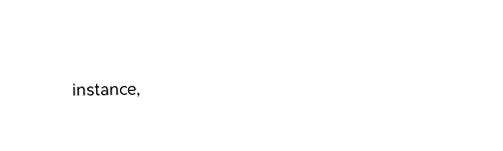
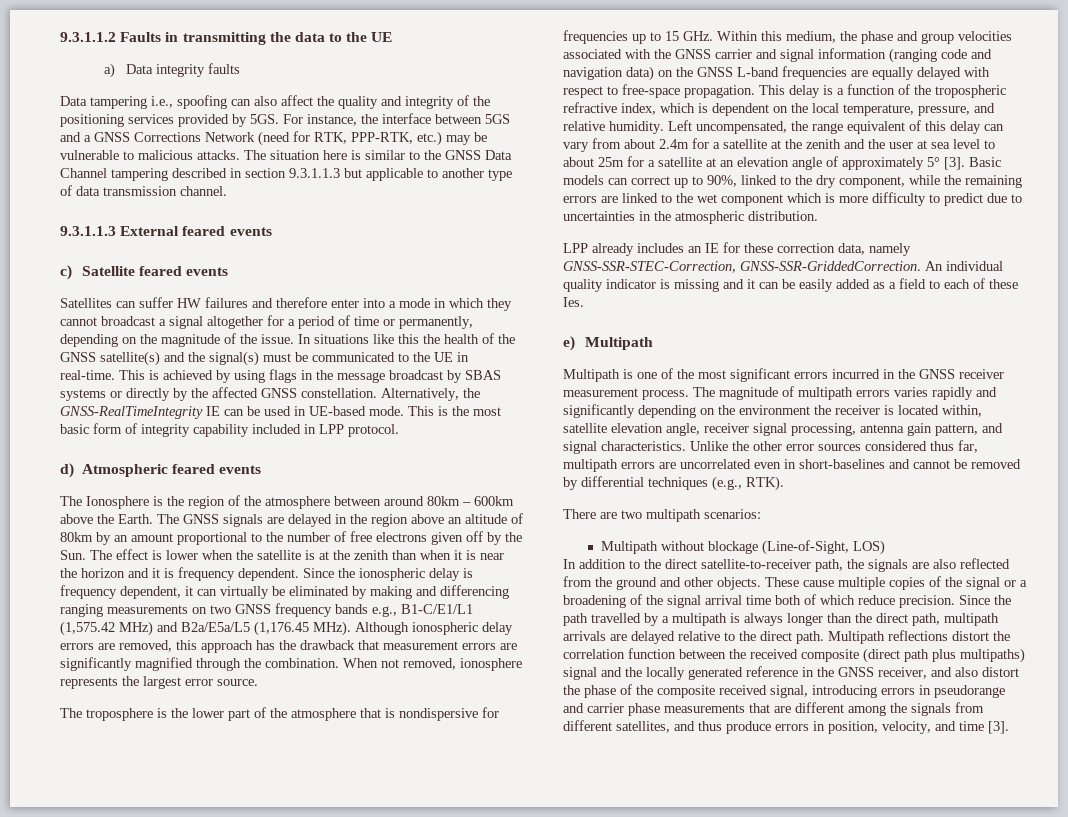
- instance,
+ 9.3.1.1.2 Faults in transmitting the data to the UE
+ a) Data integrity faults
+ Data tampering i.e., spoofing can also affect the quality and integrity of the positioning services provided by 5GS. For instance, the interface between 5GS and a GNSS Corrections Network (need for RTK, PPP-RTK, etc.) may be vulnerable to malicious attacks. The situation here is similar to the GNSS Data Channel tampering described in section 9.3.1.1.3 but applicable to another type of data transmission channel.
+ 9.3.1.1.3 External feared events
+ c) Satellite feared events
+ Satellites can suffer HW failures and therefore enter into a mode in which they cannot broadcast a signal altogether for a period of time or permanently, depending on the magnitude of the issue. In situations like this the health of the GNSS satellite(s) and the signal(s) must be communicated to the UE in real-time. This is achieved by using flags in the message broadcast by SBAS systems or directly by the affected GNSS constellation. Alternatively, the GNSS-RealTimeIntegrity IE can be used in UE-based mode. This is the most basic form of integrity capability included in LPP protocol.
+ d) Atmospheric feared events
+ The Ionosphere is the region of the atmosphere between around 80km – 600km above the Earth. The GNSS signals are delayed in the region above an altitude of 80km by an amount proportional to the number of free electrons given off by the Sun. The effect is lower when the satellite is at the zenith than when it is near the horizon and it is frequency dependent. Since the ionospheric delay is frequency dependent, it can virtually be eliminated by making and differencing ranging measurements on two GNSS frequency bands e.g., B1-C/E1/L1 (1,575.42 MHz) and B2a/E5a/L5 (1,176.45 MHz). Although ionospheric delay errors are removed, this approach has the drawback that measurement errors are significantly magnified through the combination. When not removed, ionosphere represents the largest error source.
+ The troposphere is the lower part of the atmosphere that is nondispersive for frequencies up to 15 GHz. Within this medium, the phase and group velocities associated with the GNSS carrier and signal information (ranging code and navigation data) on the GNSS L-band frequencies are equally delayed with respect to free-space propagation. This delay is a function of the tropospheric refractive index, which is dependent on the local temperature, pressure, and relative humidity. Left uncompensated, the range equivalent of this delay can vary from about 2.4m for a satellite at the zenith and the user at sea level to about 25m for a satellite at an elevation angle of approximately 5° [3]. Basic models can correct up to 90%, linked to the dry component, while the remaining errors are linked to the wet component which is more difficulty to predict due to uncertainties in the atmospheric distribution.
+ LPP already includes an IE for these correction data, namely GNSS-SSR-STEC-Correction, GNSS-SSR-GriddedCorrection. An individual quality indicator is missing and it can be easily added as a field to each of these Ies.
+ e) Multipath
+ Multipath is one of the most significant errors incurred in the GNSS receiver measurement process. The magnitude of multipath errors varies rapidly and significantly depending on the environment the receiver is located within, satellite elevation angle, receiver signal processing, antenna gain pattern, and signal characteristics. Unlike the other error sources considered thus far, multipath errors are uncorrelated even in short-baselines and cannot be removed by differential techniques (e.g., RTK).
+ There are two multipath scenarios:
+ Multipath without blockage (Line-of-Sight, LOS)
+ In addition to the direct satellite-to-receiver path, the signals are also reflected from the ground and other objects. These cause multiple copies of the signal or a broadening of the signal arrival time both of which reduce precision. Since the path travelled by a multipath is always longer than the direct path, multipath arrivals are delayed relative to the direct path. Multipath reflections distort the correlation function between the received composite (direct path plus multipaths) signal and the locally generated reference in the GNSS receiver, and also distort the phase of the composite received signal, introducing errors in pseudorange and carrier phase measurements that are different among the signals from different satellites, and thus produce errors in position, velocity, and time [3].

